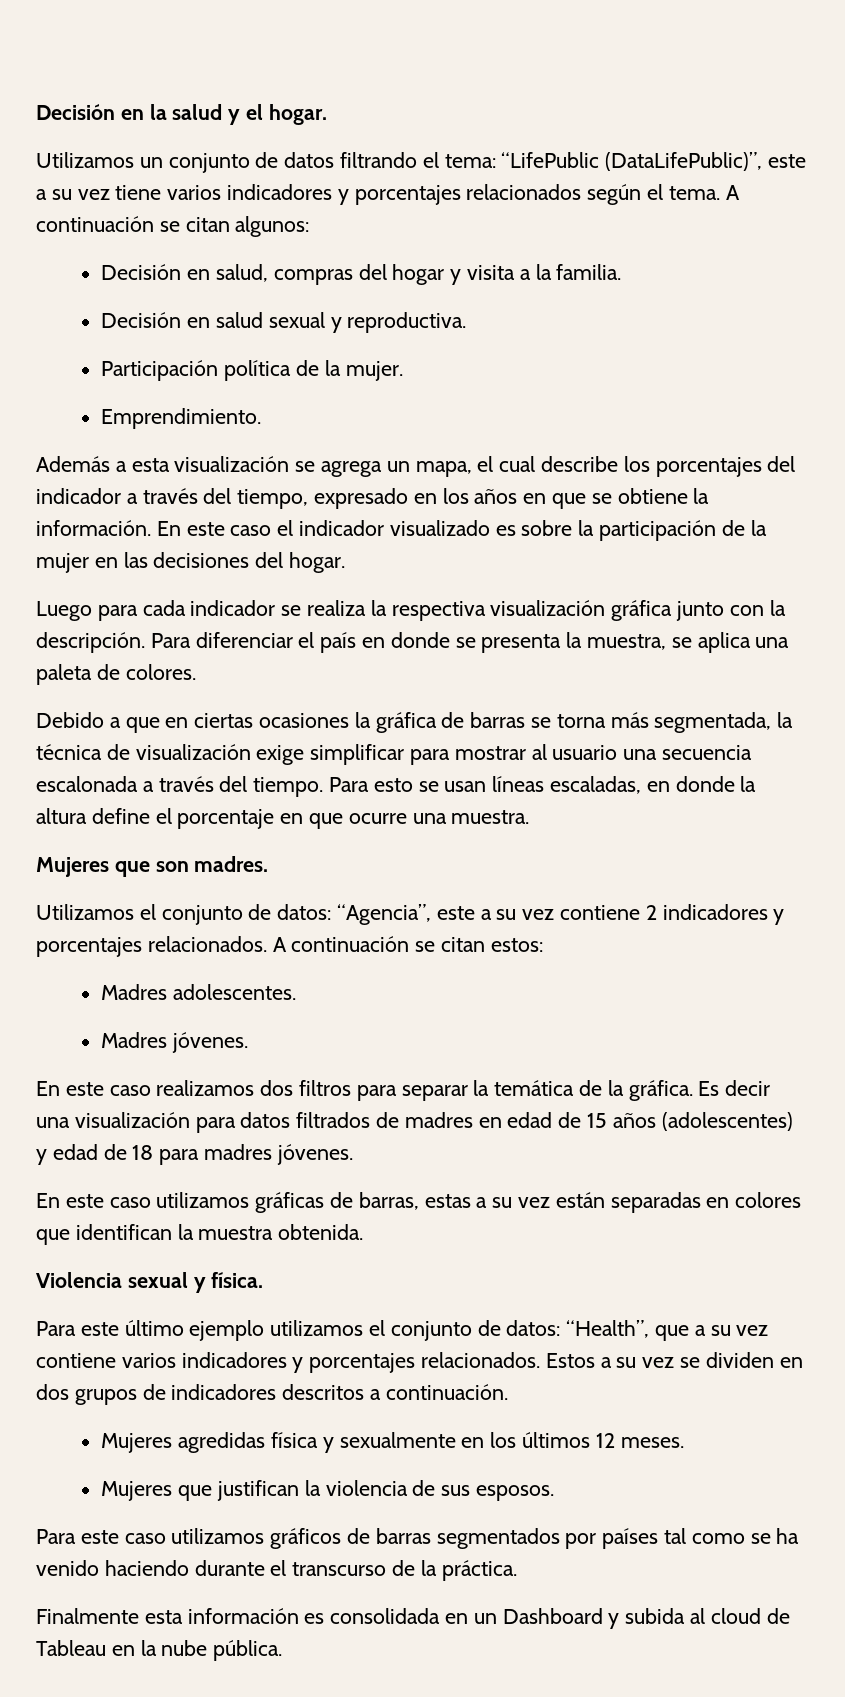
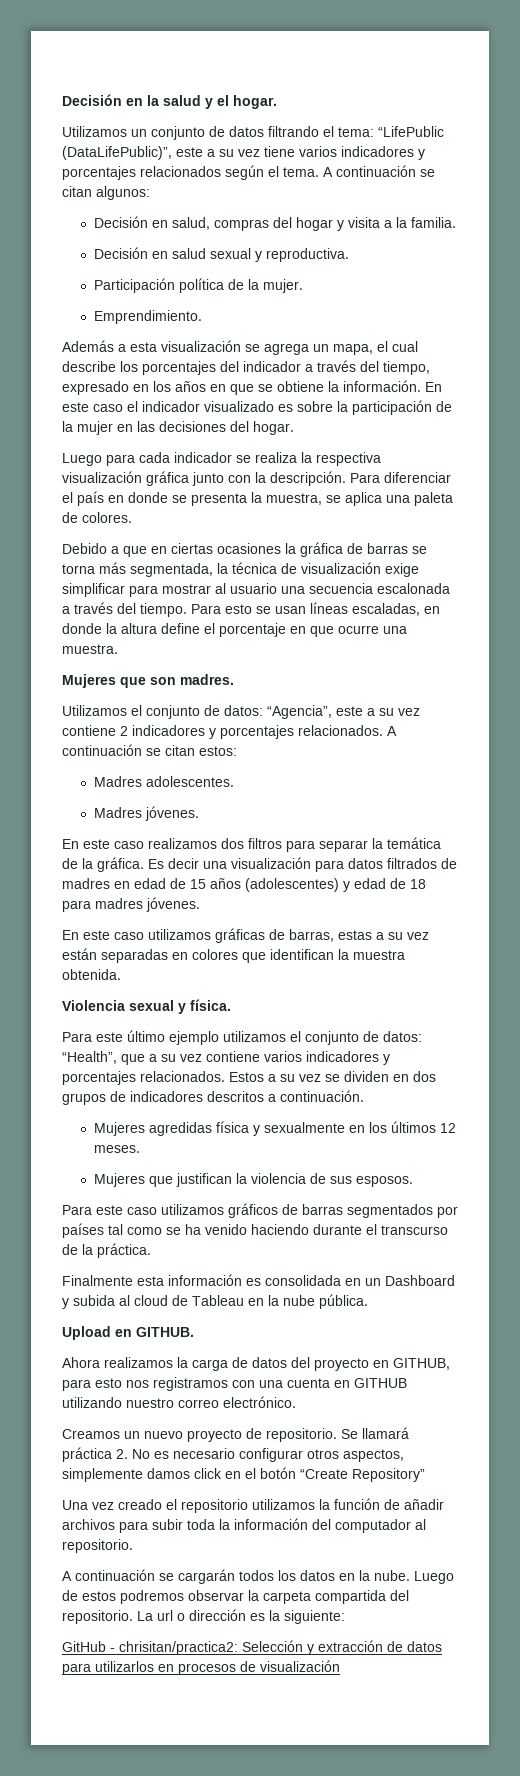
+ Upload en GITHUB.
+ Ahora realizamos la carga de datos del proyecto en GITHUB, para esto nos registramos con una cuenta en GITHUB utilizando nuestro correo electrónico.
+ Creamos un nuevo proyecto de repositorio. Se llamará práctica 2. No es necesario configurar otros aspectos, simplemente damos click en el botón “Create Repository”
+ Una vez creado el repositorio utilizamos la función de añadir archivos para subir toda la información del computador al repositorio.
+ A continuación se cargarán todos los datos en la nube. Luego de estos podremos observar la carpeta compartida del repositorio. La url o dirección es la siguiente:
+ GitHub - chrisitan/practica2: Selección y extracción de datos para utilizarlos en procesos de visualización

